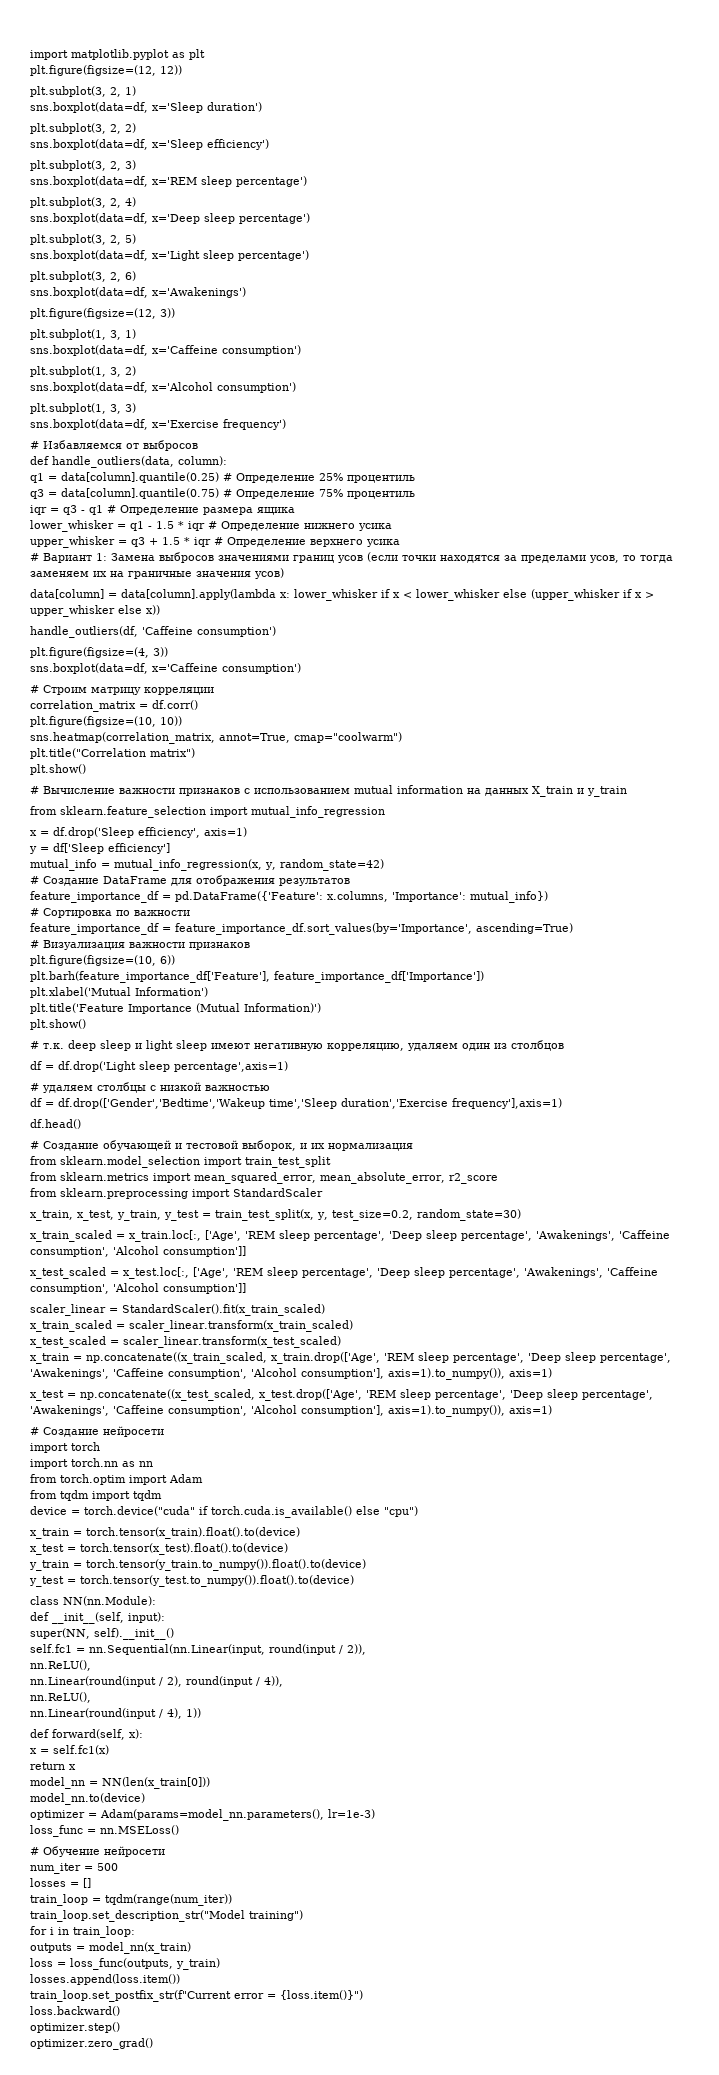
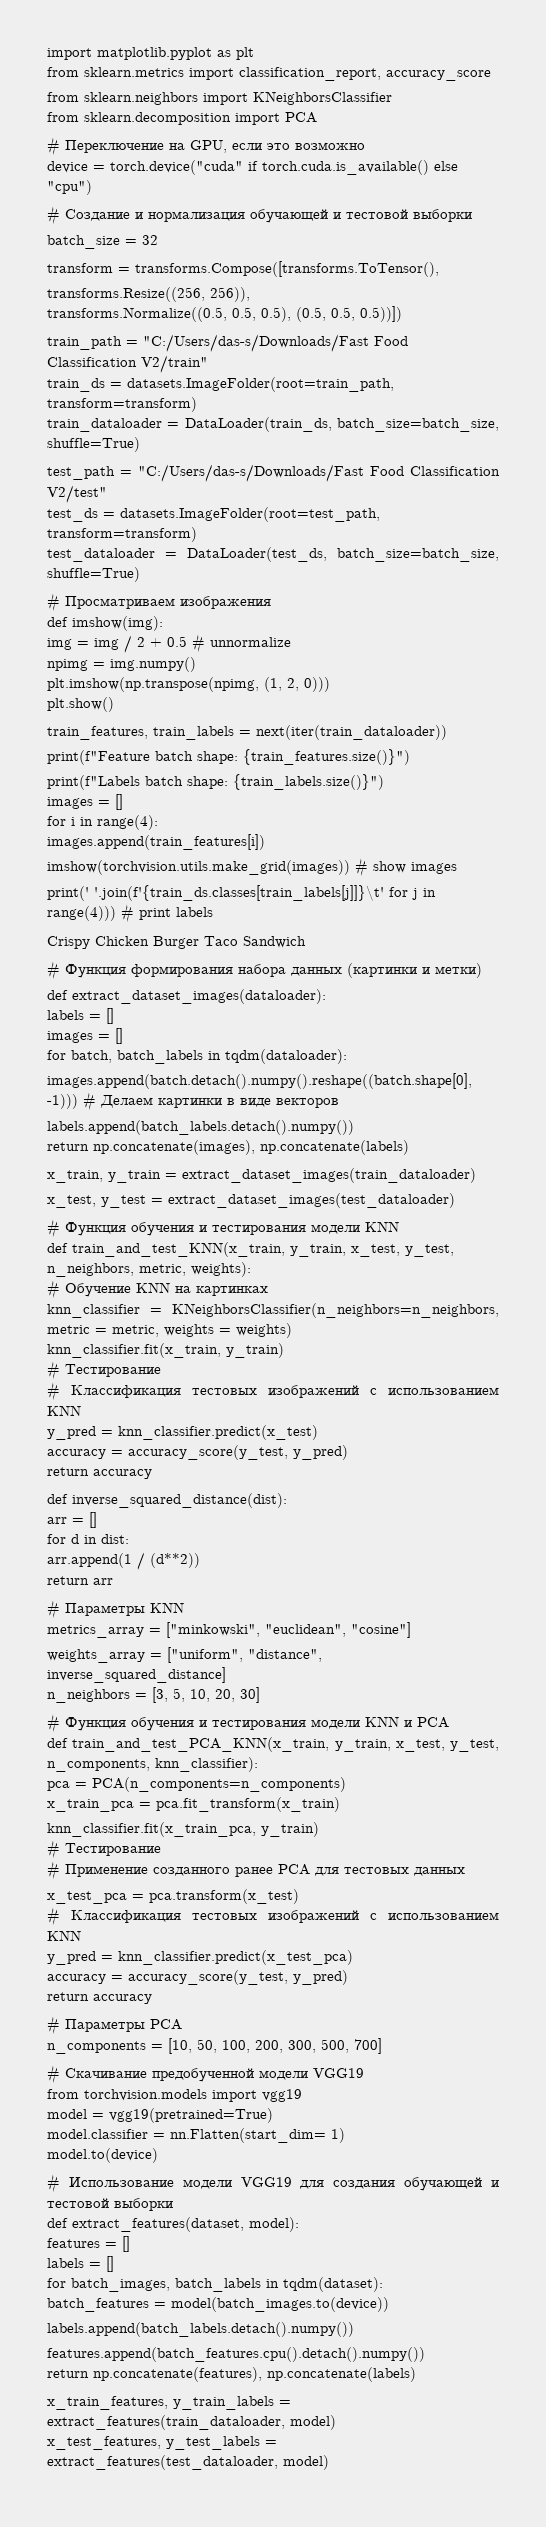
- plt.figure(figsize=(12, 12))
- plt.subplot(3, 2, 1)
- sns.boxplot(data=df, x='Sleep duration')
- plt.subplot(3, 2, 2)
- sns.boxplot(data=df, x='Sleep efficiency')
- plt.subplot(3, 2, 3)
- sns.boxplot(data=df, x='REM sleep percentage')
- plt.subplot(3, 2, 4)
- sns.boxplot(data=df, x='Deep sleep percentage')
- plt.subplot(3, 2, 5)
- sns.boxplot(data=df, x='Light sleep percentage')
- plt.subplot(3, 2, 6)
- sns.boxplot(data=df, x='Awakenings')
- plt.figure(figsize=(12, 3))
- plt.subplot(1, 3, 1)
- sns.boxplot(data=df, x='Caffeine consumption')
- plt.subplot(1, 3, 2)
- sns.boxplot(data=df, x='Alcohol consumption')
- plt.subplot(1, 3, 3)
- sns.boxplot(data=df, x='Exercise frequency')
- # Избавляемся от выбросов
- def handle_outliers(data, column):
- q1 = data[column].quantile(0.25) # Определение 25% процентиль
- q3 = data[column].quantile(0.75) # Определение 75% процентиль
- iqr = q3 - q1 # Определение размера ящика
- lower_whisker = q1 - 1.5 * iqr # Определение нижнего усика
- upper_whisker = q3 + 1.5 * iqr # Определение верхнего усика
- # Вариант 1: Замена выбросов значениями границ усов (если точки находятся за пределами усов, то тогда заменяем их на граничные значения усов)
- data[column] = data[column].apply(lambda x: lower_whisker if x < lower_whisker else (upper_whisker if x > upper_whisker else x))
- handle_outliers(df, 'Caffeine consumption')
- plt.figure(figsize=(4, 3))
- sns.boxplot(data=df, x='Caffeine consumption')
- # Строим матрицу корреляции
- correlation_matrix = df.corr()
- plt.figure(figsize=(10, 10))
- sns.heatmap(correlation_matrix, annot=True, cmap="coolwarm")
- plt.title("Correlation matrix")
- plt.show()
- # Вычисление важности признаков с использованием mutual information на данных X_train и y_train
- from sklearn.feature_selection import mutual_info_regression
- x = df.drop('Sleep efficiency', axis=1)
- y = df['Sleep efficiency']
- mutual_info = mutual_info_regression(x, y, random_state=42)
- # Создание DataFrame для отображения результатов
- feature_importance_df = pd.DataFrame({'Feature': x.columns, 'Importance': mutual_info})
- # Сортировка по важности
- feature_importance_df = feature_importance_df.sort_values(by='Importance', ascending=True)
- # Визуализация важности признаков
- plt.figure(figsize=(10, 6))
- plt.barh(feature_importance_df['Feature'], feature_importance_df['Importance'])
- plt.xlabel('Mutual Information')
- plt.title('Feature Importance (Mutual Information)')
- plt.show()
- # т.к. deep sleep и light sleep имеют негативную корреляцию, удаляем один из столбцов
- df = df.drop('Light sleep percentage',axis=1)
- # удаляем столбцы с низкой важностью
- df = df.drop(['Gender','Bedtime','Wakeup time','Sleep duration','Exercise frequency'],axis=1)
- df.head()
- # Создание обучающей и тестовой выборок, и их нормализация
- from sklearn.model_selection import train_test_split
- from sklearn.metrics import mean_squared_error, mean_absolute_error, r2_score
- from sklearn.preprocessing import StandardScaler
- x_train, x_test, y_train, y_test = train_test_split(x, y, test_size=0.2, random_state=30)
- x_train_scaled = x_train.loc[:, ['Age', 'REM sleep percentage', 'Deep sleep percentage', 'Awakenings', 'Caffeine consumption', 'Alcohol consumption']]
- x_test_scaled = x_test.loc[:, ['Age', 'REM sleep percentage', 'Deep sleep percentage', 'Awakenings', 'Caffeine consumption', 'Alcohol consumption']]
- scaler_linear = StandardScaler().fit(x_train_scaled)
- x_train_scaled = scaler_linear.transform(x_train_scaled)
- x_test_scaled = scaler_linear.transform(x_test_scaled)
- x_train = np.concatenate((x_train_scaled, x_train.drop(['Age', 'REM sleep percentage', 'Deep sleep percentage', 'Awakenings', 'Caffeine consumption', 'Alcohol consumption'], axis=1).to_numpy()), axis=1)
- x_test = np.concatenate((x_test_scaled, x_test.drop(['Age', 'REM sleep percentage', 'Deep sleep percentage', 'Awakenings', 'Caffeine consumption', 'Alcohol consumption'], axis=1).to_numpy()), axis=1)
- # Создание нейросети
- import torch
- import torch.nn as nn
- from torch.optim import Adam
- from tqdm import tqdm
+ from sklearn.metrics import classification_report, accuracy_score
+ from sklearn.neighbors import KNeighborsClassifier
+ from sklearn.decomposition import PCA
+ # Переключение на GPU, если это возможно
- x_train = torch.tensor(x_train).float().to(device)
- x_test = torch.tensor(x_test).float().to(device)
- y_train = torch.tensor(y_train.to_numpy()).float().to(device)
- y_test = torch.tensor(y_test.to_numpy()).float().to(device)
- class NN(nn.Module):
- def __init__(self, input):
- super(NN, self).__init__()
- self.fc1 = nn.Sequential(nn.Linear(input, round(input / 2)),
- nn.ReLU(),
- nn.Linear(round(input / 2), round(input / 4)),
- nn.ReLU(),
- nn.Linear(round(input / 4), 1))
- def forward(self, x):
- x = self.fc1(x)
- return x
- model_nn = NN(len(x_train[0]))
- model_nn.to(device)
- optimizer = Adam(params=model_nn.parameters(), lr=1e-3)
- loss_func = nn.MSELoss()
- # Обучение нейросети
- num_iter = 500
- losses = []
- train_loop = tqdm(range(num_iter))
- train_loop.set_description_str("Model training")
- for i in train_loop:
- outputs = model_nn(x_train)
- loss = loss_func(outputs, y_train)
- losses.append(loss.item())
- train_loop.set_postfix_str(f"Current error = {loss.item()}")
- loss.backward()
- optimizer.step()
- optimizer.zero_grad()
+ # Создание и нормализация обучающей и тестовой выборки
+ batch_size = 32
+ transform = transforms.Compose([transforms.ToTensor(),
+ transforms.Resize((256, 256)),
+ transforms.Normalize((0.5, 0.5, 0.5), (0.5, 0.5, 0.5))])
+ train_path = "C:/Users/das-s/Downloads/Fast Food Classification V2/train"
+ train_ds = datasets.ImageFolder(root=train_path, transform=transform)
+ train_dataloader = DataLoader(train_ds, batch_size=batch_size, shuffle=True)
+ test_path = "C:/Users/das-s/Downloads/Fast Food Classification V2/test"
+ test_ds = datasets.ImageFolder(root=test_path, transform=transform)
+ test_dataloader = DataLoader(test_ds, batch_size=batch_size, shuffle=True)
+ # Просматриваем изображения
+ def imshow(img):
+ img = img / 2 + 0.5 # unnormalize
+ npimg = img.numpy()
+ plt.imshow(np.transpose(npimg, (1, 2, 0)))
+ plt.show()
+ train_features, train_labels = next(iter(train_dataloader))
+ print(f"Feature batch shape: {train_features.size()}")
+ print(f"Labels batch shape: {train_labels.size()}")
+ images = []
+ for i in range(4):
+ images.append(train_features[i])
+ imshow(torchvision.utils.make_grid(images)) # show images
+ print(' '.join(f'{train_ds.classes[train_labels[j]]}\t' for j in range(4))) # print labels
+ Crispy Chicken Burger Taco Sandwich
+ # Функция формирования набора данных (картинки и метки)
+ def extract_dataset_images(dataloader):
+ labels = []
+ images = []
+ for batch, batch_labels in tqdm(dataloader):
+ images.append(batch.detach().numpy().reshape((batch.shape[0], -1))) # Делаем картинки в виде векторов
+ labels.append(batch_labels.detach().numpy())
+ return np.concatenate(images), np.concatenate(labels)
+ x_train, y_train = extract_dataset_images(train_dataloader)
+ x_test, y_test = extract_dataset_images(test_dataloader)
+ # Функция обучения и тестирования модели KNN
+ def train_and_test_KNN(x_train, y_train, x_test, y_test, n_neighbors, metric, weights):
+ # Обучение KNN на картинках
+ knn_classifier = KNeighborsClassifier(n_neighbors=n_neighbors, metric = metric, weights = weights)
+ knn_classifier.fit(x_train, y_train)
+ # Тестирование
+ # Классификация тестовых изображений с использованием KNN
+ y_pred = knn_classifier.predict(x_test)
+ accuracy = accuracy_score(y_test, y_pred)
+ return accuracy
+ def inverse_squared_distance(dist):
+ arr = []
+ for d in dist:
+ arr.append(1 / (d**2))
+ return arr
+ # Параметры KNN
+ metrics_array = ["minkowski", "euclidean", "cosine"]
+ weights_array = ["uniform", "distance", inverse_squared_distance]
+ n_neighbors = [3, 5, 10, 20, 30]
+ # Функция обучения и тестирования модели KNN и PCA
+ def train_and_test_PCA_KNN(x_train, y_train, x_test, y_test, n_components, knn_classifier):
+ pca = PCA(n_components=n_components)
+ x_train_pca = pca.fit_transform(x_train)
+ knn_classifier.fit(x_train_pca, y_train)
+ # Тестирование
+ # Применение созданного ранее PCA для тестовых данных
+ x_test_pca = pca.transform(x_test)
+ # Классификация тестовых изображений с использованием KNN
+ y_pred = knn_classifier.predict(x_test_pca)
+ accuracy = accuracy_score(y_test, y_pred)
+ return accuracy
+ # Параметры PCA
+ n_components = [10, 50, 100, 200, 300, 500, 700]
+ # Скачивание предобученной модели VGG19
+ from torchvision.models import vgg19
+ model = vgg19(pretrained=True)
+ model.classifier = nn.Flatten(start_dim= 1)
+ model.to(device)
+ # Использование модели VGG19 для создания обучающей и тестовой выборки
+ def extract_features(dataset, model):
+ features = []
+ labels = []
+ for batch_images, batch_labels in tqdm(dataset):
+ batch_features = model(batch_images.to(device))
+ labels.append(batch_labels.detach().numpy())
+ features.append(batch_features.cpu().detach().numpy())
+ return np.concatenate(features), np.concatenate(labels)
+ x_train_features, y_train_labels = extract_features(train_dataloader, model)
+ x_test_features, y_test_labels = extract_features(test_dataloader, model)

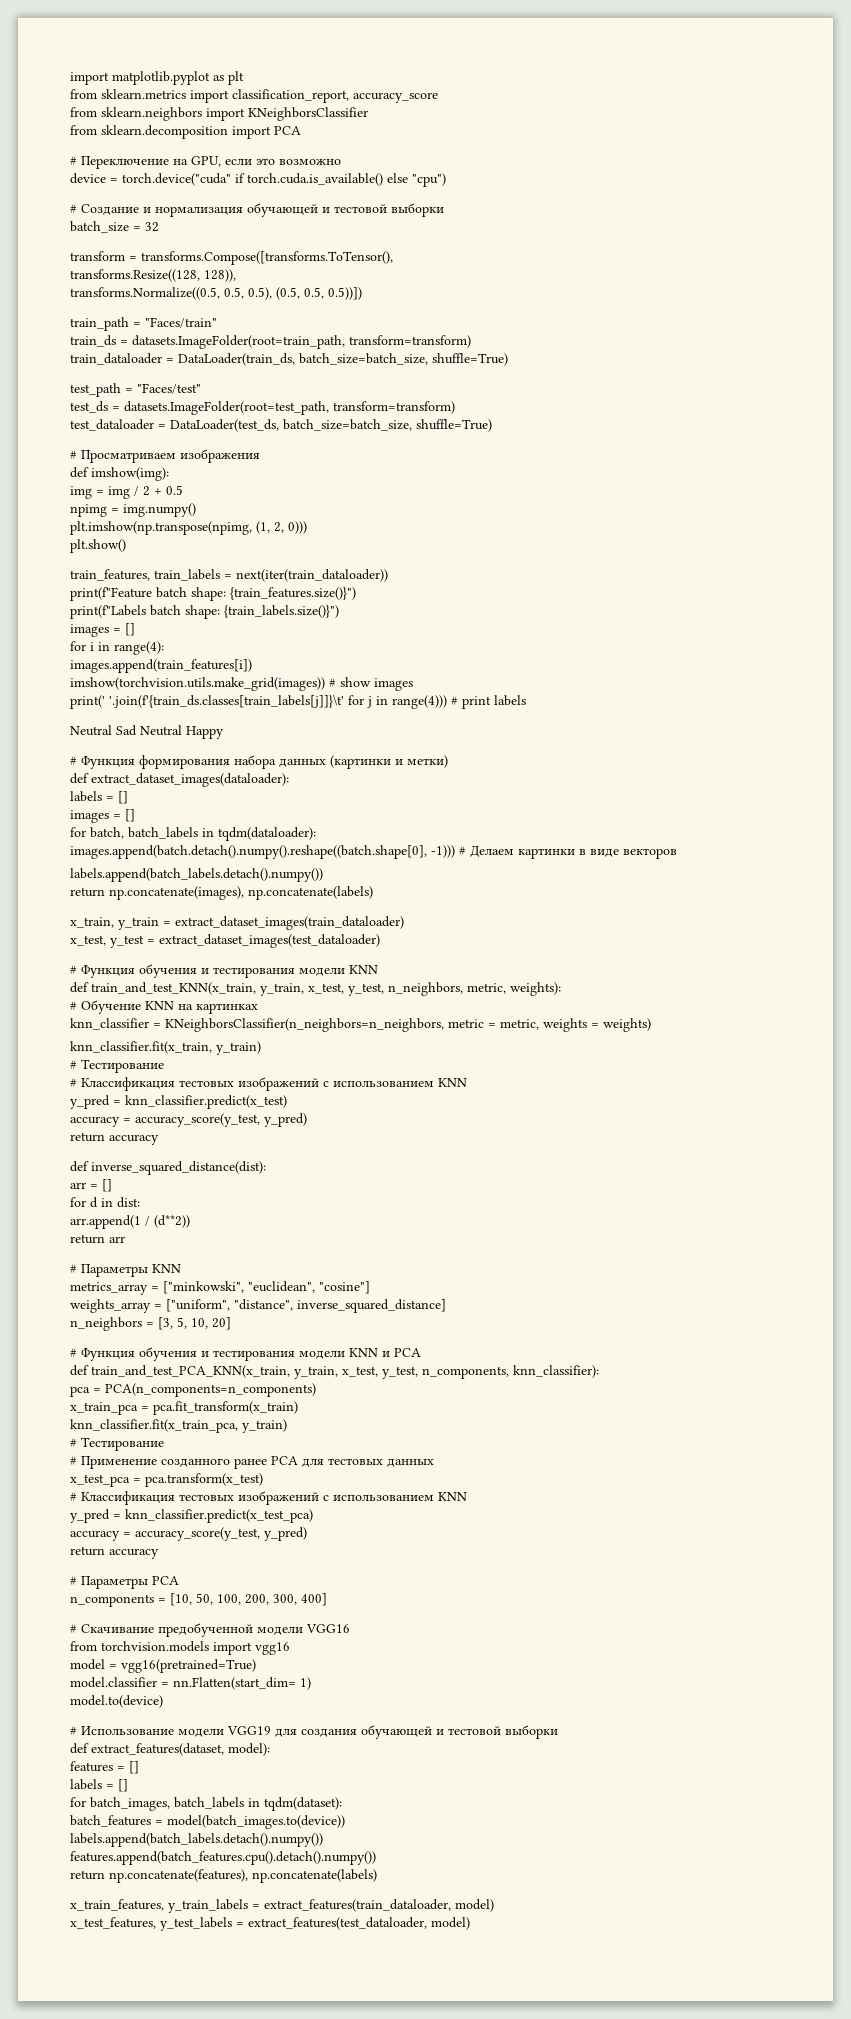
- transforms.Resize((256, 256)),
+ transforms.Resize((128, 128)),
- train_path = "C:/Users/das-s/Downloads/Fast Food Classification V2/train"
+ train_path = "Faces/train"
- test_path = "C:/Users/das-s/Downloads/Fast Food Classification V2/test"
+ test_path = "Faces/test"
- img = img / 2 + 0.5 # unnormalize
+ img = img / 2 + 0.5
- Crispy Chicken Burger Taco Sandwich
+ Neutral Sad Neutral Happy
- n_neighbors = [3, 5, 10, 20, 30]
+ n_neighbors = [3, 5, 10, 20]
- n_components = [10, 50, 100, 200, 300, 500, 700]
+ n_components = [10, 50, 100, 200, 300, 400]
- # Скачивание предобученной модели VGG19
+ # Скачивание предобученной модели VGG16
- from torchvision.models import vgg19
+ from torchvision.models import vgg16
- model = vgg19(pretrained=True)
+ model = vgg16(pretrained=True)

